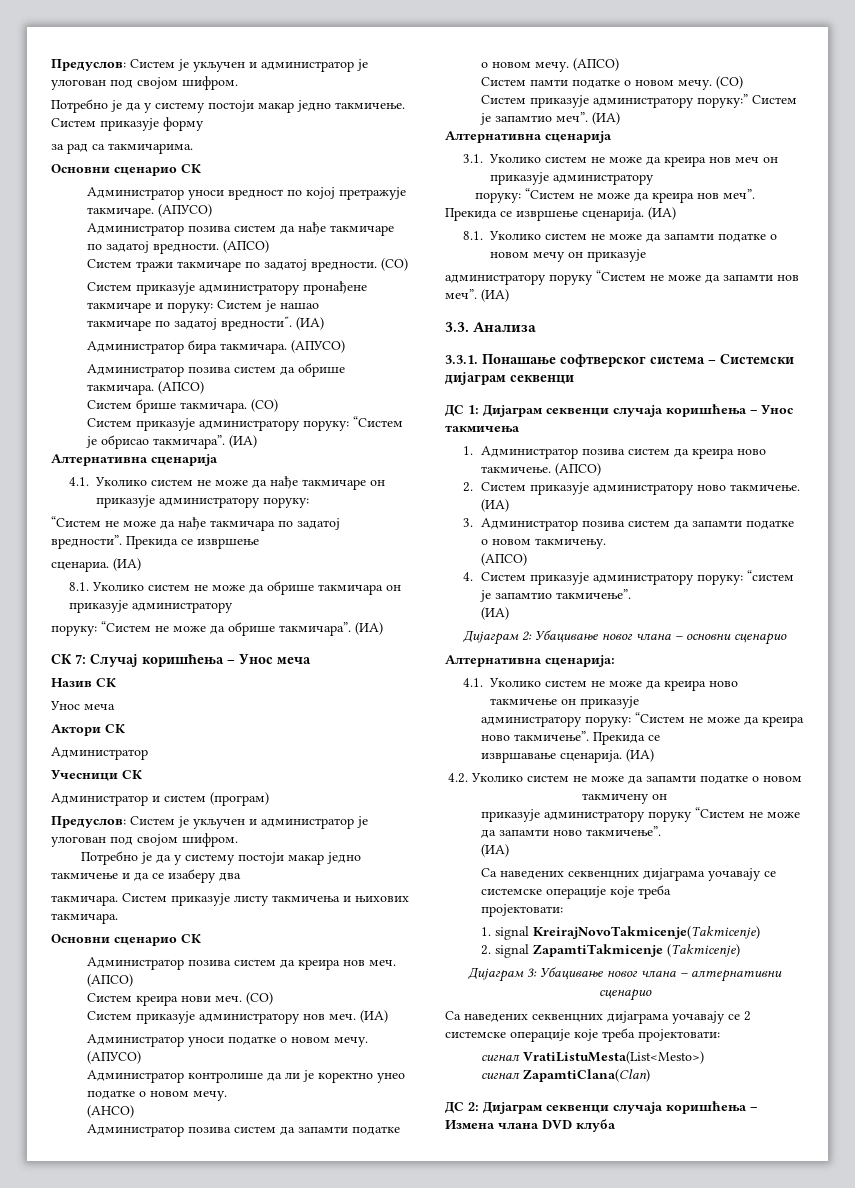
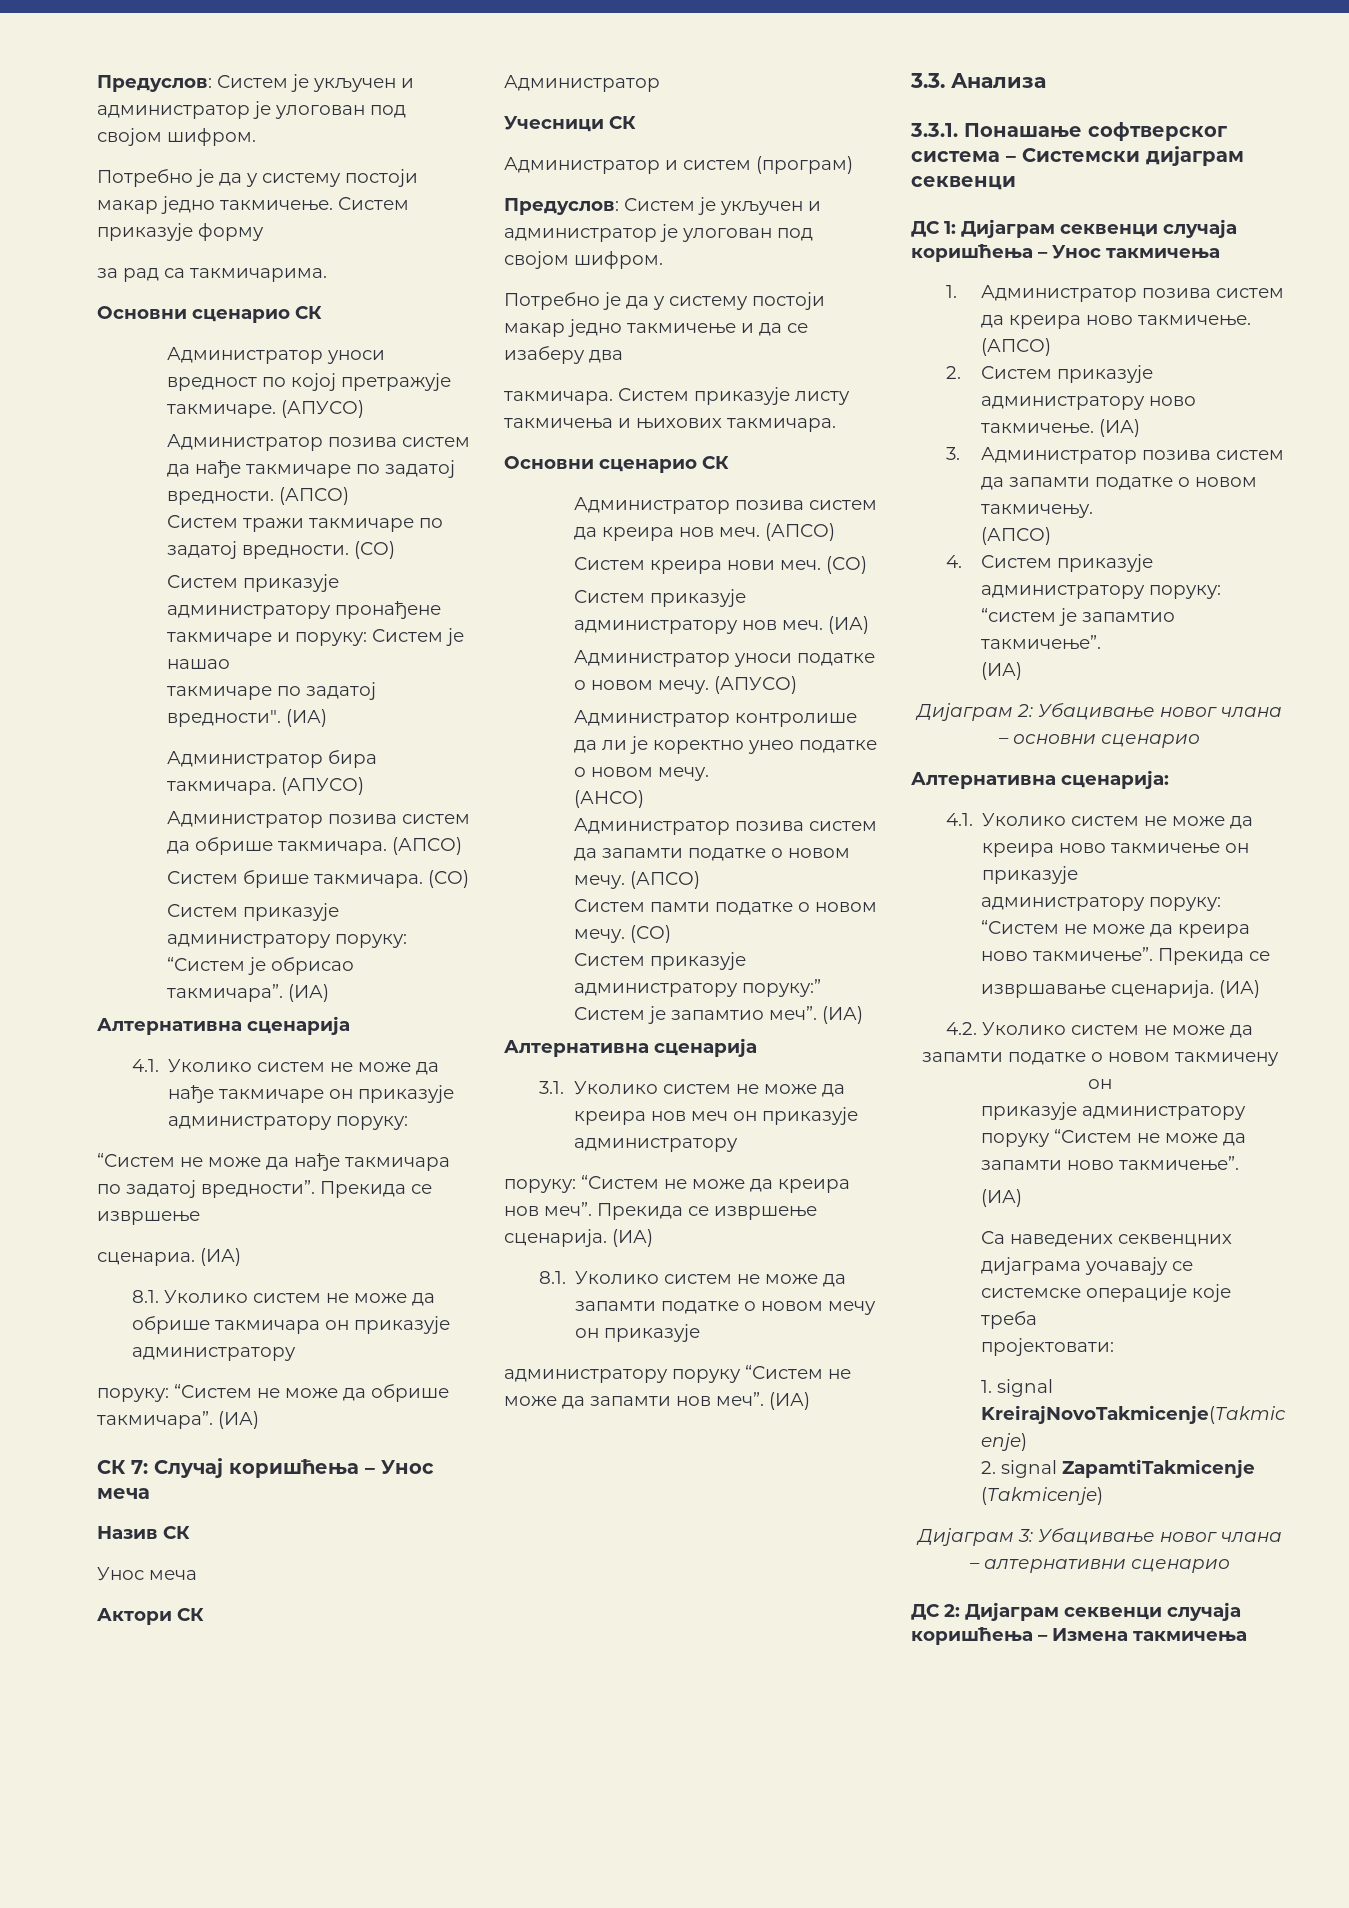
- Са наведених секвенцних дијаграма уочавају се 2 системске операције које треба пројектовати:
- сигнал VratiListuMesta(List<Mesto>)
- сигнал ZapamtiClana(Clan)
- ДС 2: Дијаграм секвенци случаја коришћења – Измена члана DVD клуба
+ ДС 2: Дијаграм секвенци случаја коришћења – Измена такмичења

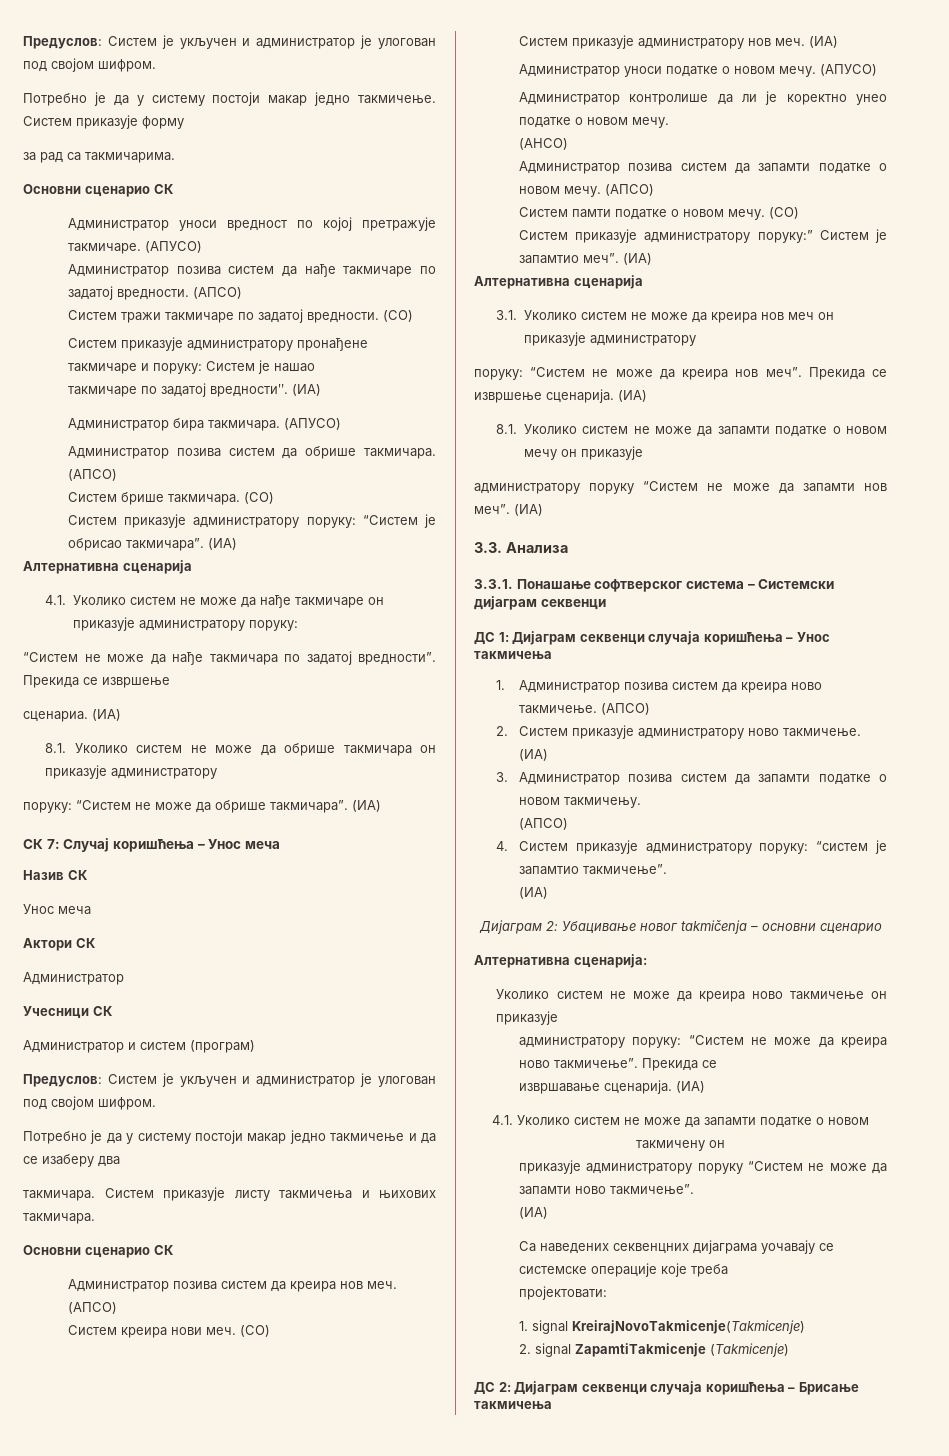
- Дијаграм 2: Убацивање новог члана – основни сценарио
+ Дијаграм 2: Убацивање новог takmičenja – основни сценарио
- 4.1. Уколико систем не може да креира ново такмичење он приказује
+ Уколико систем не може да креира ново такмичење он приказује
- 4.2. Уколико систем не може да запамти податке о новом такмичену он
+ 4.1. Уколико систем не може да запамти податке о новом такмичену он
- Дијаграм 3: Убацивање новог члана – алтернативни сценарио
- ДС 2: Дијаграм секвенци случаја коришћења – Измена такмичења
+ ДС 2: Дијаграм секвенци случаја коришћења – Брисање такмичења

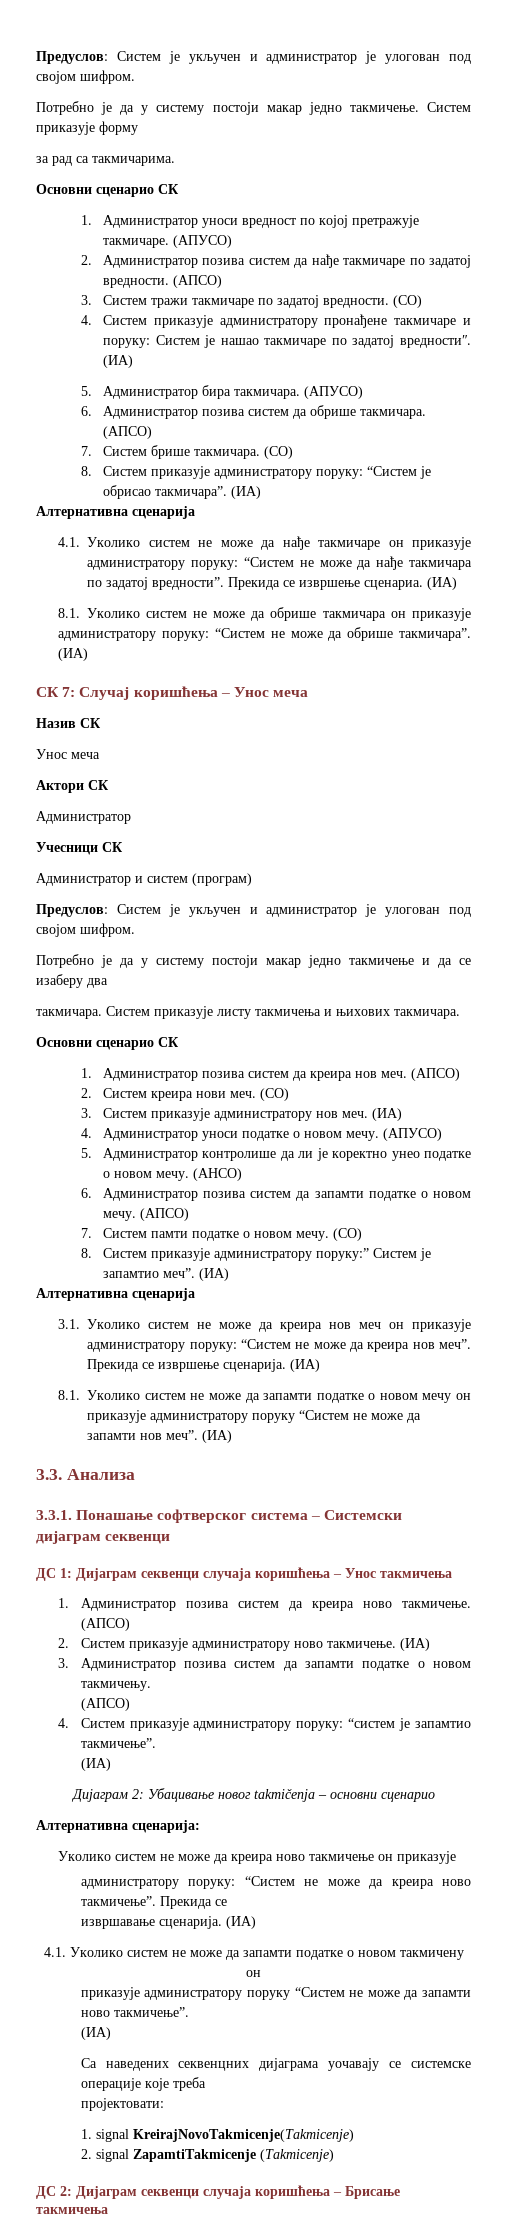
- Администратор уноси вредност по којој претражује такмичаре.
+ 1. Администратор уноси вредност по којој претражује такмичаре.
- Администратор позива систем да нађе такмичаре по задатој вредности.
+ 2. Администратор позива систем да нађе такмичаре по задатој вредности.
- Систем тражи такмичаре по задатој вредности.
+ 3. Систем тражи такмичаре по задатој вредности.
- Систем приказује администратору пронађене такмичаре и поруку: Систем је нашао
- такмичаре по задатој вредностиʺ.
+ 4. Систем приказује администратору пронађене такмичаре и поруку: Систем је нашао такмичаре по задатој вредностиʺ.
- Администратор бира такмичара.
+ 5. Администратор бира такмичара.
- Администратор позива систем да обрише такмичара.
+ 6. Администратор позива систем да обрише такмичара.
- Систем брише такмичара.
+ 7. Систем брише такмичара.
- Систем приказује администратору поруку: “Систем је обрисао такмичара”.
+ 8. Систем приказује администратору поруку: “Систем је обрисао такмичара”.
- 4.1. Уколико систем не може да нађе такмичаре он приказује администратору поруку:
- “Систем не може да нађе такмичара по задатој вредности”. Прекида се извршење
- сценариа.
+ 4.1. Уколико систем не може да нађе такмичаре он приказује администратору поруку: “Систем не може да нађе такмичара по задатој вредности”. Прекида се извршење сценариа.
- 8.1. Уколико систем не може да обрише такмичара он приказује администратору
- поруку: “Систем не може да обрише такмичара”.
+ 8.1. Уколико систем не може да обрише такмичара он приказује администратору поруку: “Систем не може да обрише такмичара”.
- Администратор позива систем да креира нов меч.
+ 1. Администратор позива систем да креира нов меч.
- Систем креира нови меч.
+ 2. Систем креира нови меч.
- Систем приказује администратору нов меч.
+ 3. Систем приказује администратору нов меч.
- Администратор уноси податке о новом мечу.
+ 4. Администратор уноси податке о новом мечу.
- Администратор контролише да ли је коректно унео податке о новом мечу.
- (АНСО)
+ 5. Администратор контролише да ли је коректно унео податке о новом мечу. (АНСО)
- Администратор позива систем да запамти податке о новом мечу.
+ 6. Администратор позива систем да запамти податке о новом мечу.
- Систем памти податке о новом мечу.
+ 7. Систем памти податке о новом мечу.
- Систем приказује администратору поруку:” Систем је запамтио меч”.
+ 8. Систем приказује администратору поруку:” Систем је запамтио меч”.
- 3.1. Уколико систем не може да креира нов меч он приказује администратору
- поруку: “Систем не може да креира нов меч”.
+ 3.1. Уколико систем не може да креира нов меч он приказује администратору поруку: “Систем не може да креира нов меч”.
- 8.1. Уколико систем не може да запамти податке о новом мечу он приказује
- администратору поруку “Систем не може да запамти нов меч”.
+ 8.1. Уколико систем не може да запамти податке о новом мечу он приказује администратору поруку “Систем не може да запамти нов меч”.

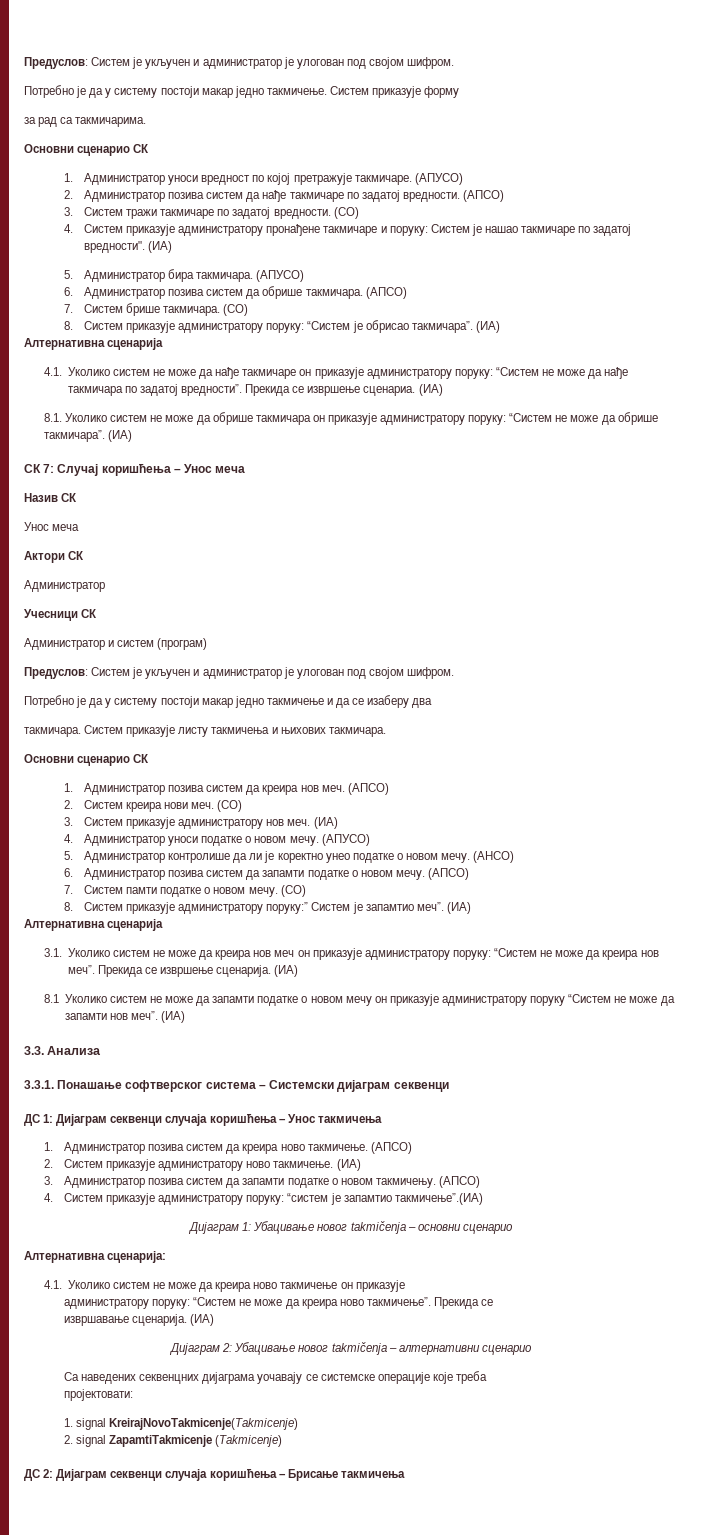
- 8.1. Уколико систем не може да запамти податке о новом мечу он приказује администратору поруку “Систем не може да запамти нов меч”.
+ 8.1 Уколико систем не може да запамти податке о новом мечу он приказује администратору поруку “Систем не може да запамти нов меч”.
- 3. Администратор позива систем да запамти податке о новом такмичењу.
- (АПСО)
+ 3. Администратор позива систем да запамти податке о новом такмичењу. (АПСО)
- 4. Систем приказује администратору поруку: “систем је запамтио такмичење”.
- (ИА)
- Дијаграм 2: Убацивање новог takmičenja – основни сценарио
+ 4. Систем приказује администратору поруку: “систем је запамтио такмичење”.(ИА)
+ Дијаграм 1: Убацивање новог takmičenja – основни сценарио
- Уколико систем не може да креира ново такмичење он приказује
+ 4.1. Уколико систем не може да креира ново такмичење он приказује
- 4.1. Уколико систем не може да запамти податке о новом такмичену он
- приказује администратору поруку “Систем не може да запамти ново такмичење”.
- (ИА)
+ Дијаграм 2: Убацивање новог takmičenja – алтернативни сценарио

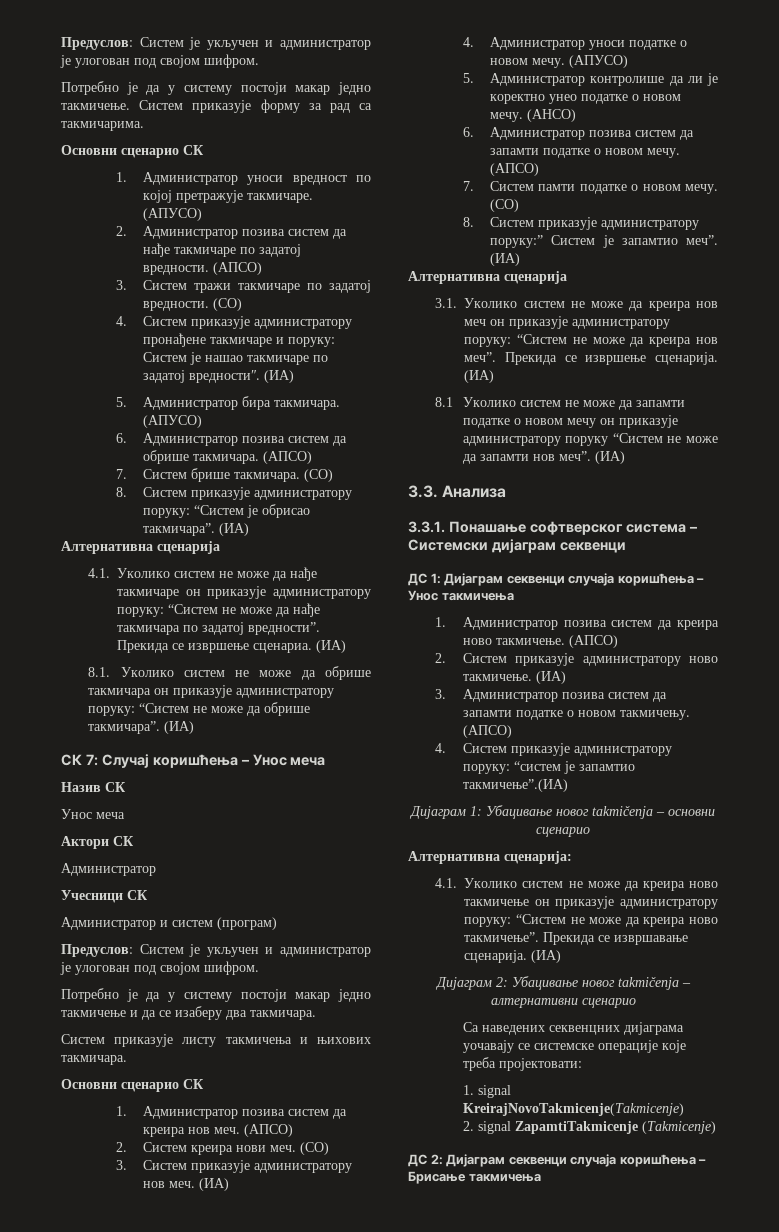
- Систем приказује форму
- за рад са такмичарима.
+ Систем приказује форму за рад са такмичарима.
- Потребно је да у систему постоји макар једно такмичење и да се изаберу два
- такмичара. Систем приказује листу такмичења и њихових такмичара.
+ Потребно је да у систему постоји макар једно такмичење и да се изаберу два такмичара.
+ Систем приказује листу такмичења и њихових такмичара.
- 4.1. Уколико систем не може да креира ново такмичење он приказује
- администратору поруку: “Систем не може да креира ново такмичење”. Прекида се
- извршавање сценарија.
+ 4.1. Уколико систем не може да креира ново такмичење он приказује администратору поруку: “Систем не може да креира ново такмичење”. Прекида се извршавање сценарија.
- Са наведених секвенцних дијаграма уочавају се системске операције које треба
- пројектовати:
+ Са наведених секвенцних дијаграма уочавају се системске операције које треба пројектовати:

